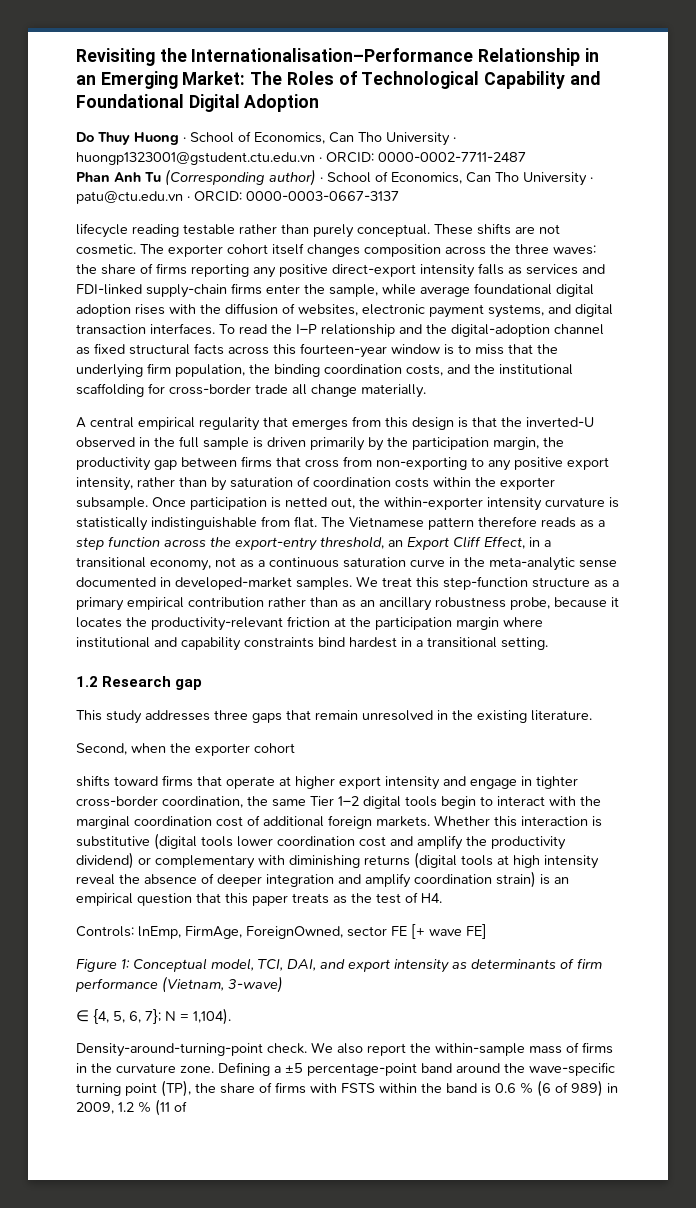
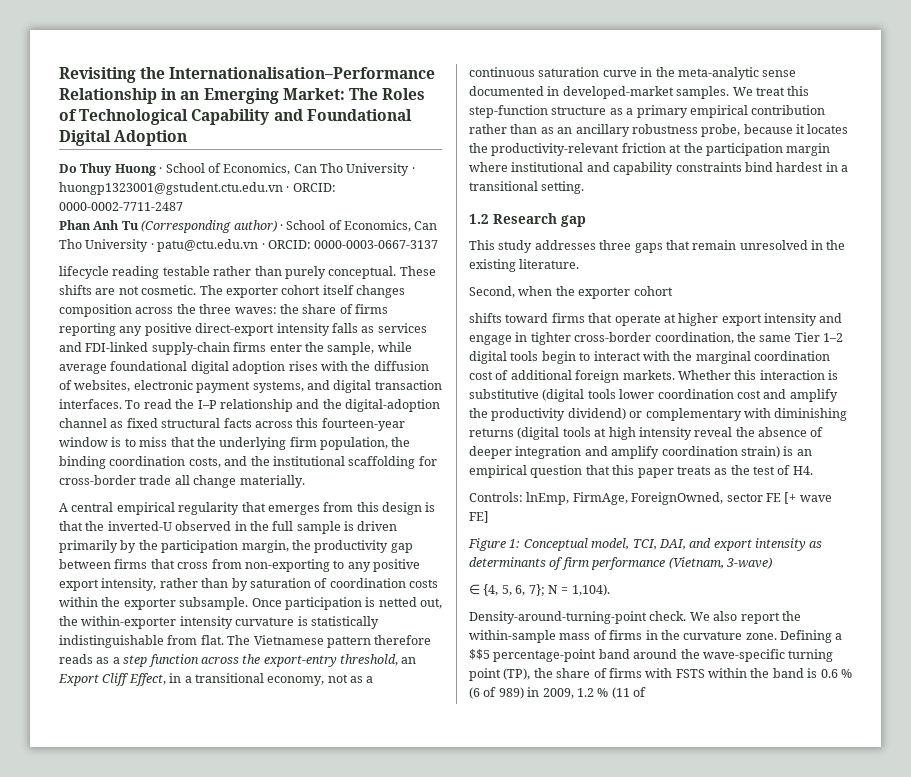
- Defining a ±5 percentage-point band around the wave-specific turning point (TP), the share of firms with FSTS within the band is 0.6 % (6 of 989) in 2009, 1.2 % (11 of
+ Defining a $$5 percentage-point band around the wave-specific turning point (TP), the share of firms with FSTS within the band is 0.6 % (6 of 989) in 2009, 1.2 % (11 of

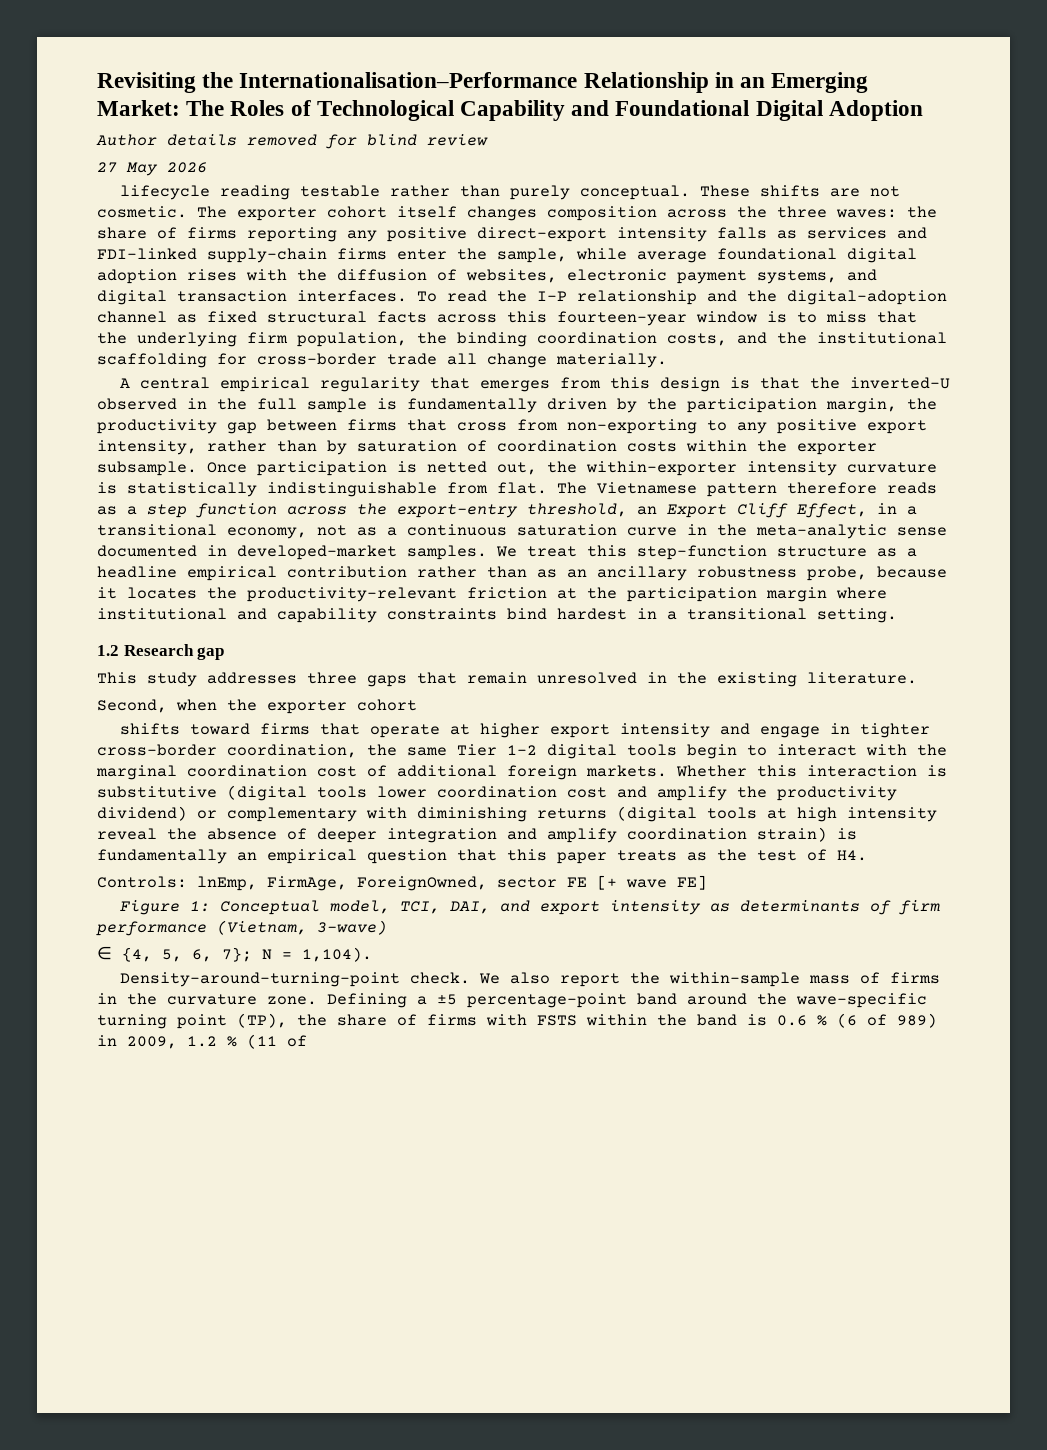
- Do Thuy Huong · School of Economics, Can Tho University · huongp1323001@gstudent.ctu.edu.vn · ORCID: 0000-0002-7711-2487
- Phan Anh Tu (Corresponding author) · School of Economics, Can Tho University · patu@ctu.edu.vn · ORCID: 0000-0003-0667-3137
+ Author details removed for blind review
+ 27 May 2026
- A central empirical regularity that emerges from this design is that the inverted-U observed in the full sample is driven primarily by the participation margin, the productivity gap between firms that cross from non-exporting to any positive export intensity, rather than by saturation of coordination costs within the exporter subsample.
+ A central empirical regularity that emerges from this design is that the inverted-U observed in the full sample is fundamentally driven by the participation margin, the productivity gap between firms that cross from non-exporting to any positive export intensity, rather than by saturation of coordination costs within the exporter subsample.
- We treat this step-function structure as a primary empirical contribution rather than as an ancillary robustness probe, because it locates the productivity-relevant friction at the participation margin where institutional and capability constraints bind hardest in a transitional setting.
+ We treat this step-function structure as a headline empirical contribution rather than as an ancillary robustness probe, because it locates the productivity-relevant friction at the participation margin where institutional and capability constraints bind hardest in a transitional setting.
- Whether this interaction is substitutive (digital tools lower coordination cost and amplify the productivity dividend) or complementary with diminishing returns (digital tools at high intensity reveal the absence of deeper integration and amplify coordination strain) is an empirical question that this paper treats as the test of H4.
+ Whether this interaction is substitutive (digital tools lower coordination cost and amplify the productivity dividend) or complementary with diminishing returns (digital tools at high intensity reveal the absence of deeper integration and amplify coordination strain) is fundamentally an empirical question that this paper treats as the test of H4.
- Defining a $$5 percentage-point band around the wave-specific turning point (TP), the share of firms with FSTS within the band is 0.6 % (6 of 989) in 2009, 1.2 % (11 of
+ Defining a ±5 percentage-point band around the wave-specific turning point (TP), the share of firms with FSTS within the band is 0.6 % (6 of 989) in 2009, 1.2 % (11 of

